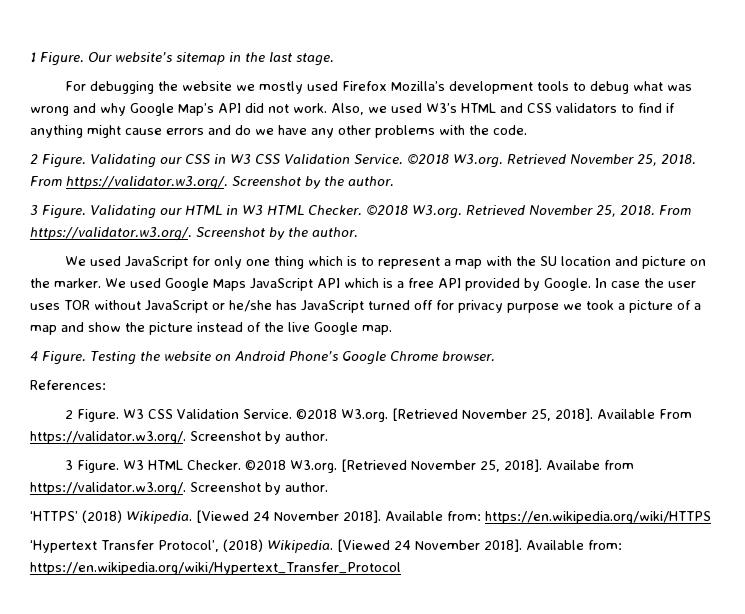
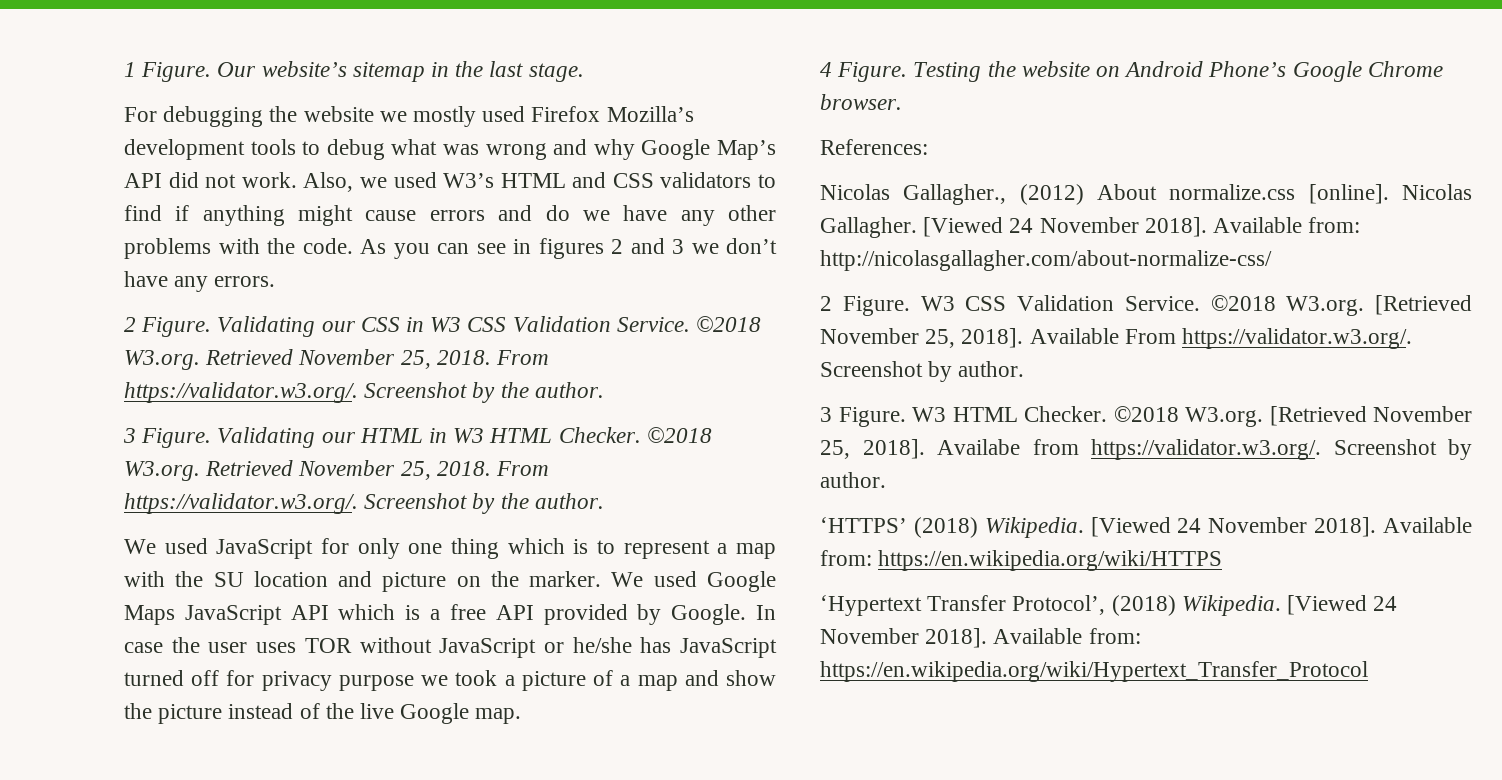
+ As you can see in figures 2 and 3 we don’t have any errors.
+ Nicolas Gallagher., (2012) About normalize.css [online]. Nicolas Gallagher. [Viewed 24 November 2018]. Available from: http://nicolasgallagher.com/about-normalize-css/

